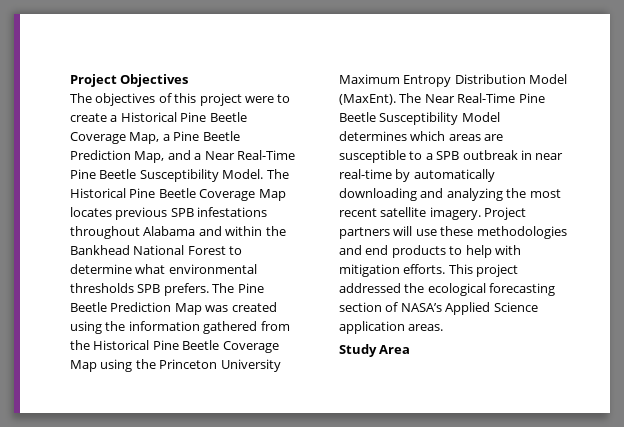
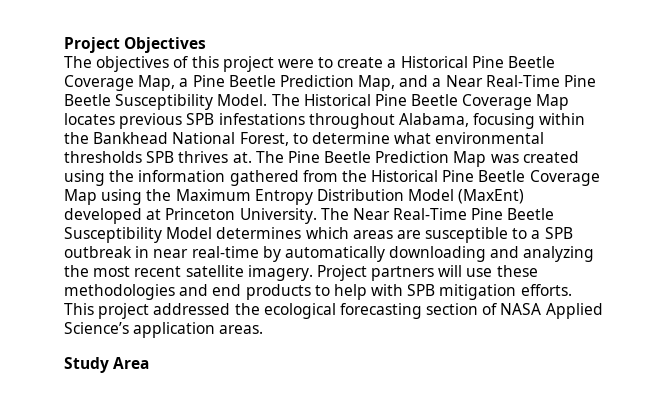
- The Historical Pine Beetle Coverage Map locates previous SPB infestations throughout Alabama and within the Bankhead National Forest to determine what environmental thresholds SPB prefers.
+ The Historical Pine Beetle Coverage Map locates previous SPB infestations throughout Alabama, focusing within the Bankhead National Forest, to determine what environmental thresholds SPB thrives at.
- The Pine Beetle Prediction Map was created using the information gathered from the Historical Pine Beetle Coverage Map using the Princeton University Maximum Entropy Distribution Model (MaxEnt).
+ The Pine Beetle Prediction Map was created using the information gathered from the Historical Pine Beetle Coverage Map using the Maximum Entropy Distribution Model (MaxEnt) developed at Princeton University.
- Project partners will use these methodologies and end products to help with mitigation efforts.
+ Project partners will use these methodologies and end products to help with SPB mitigation efforts.
- This project addressed the ecological forecasting section of NASA’s Applied Science application areas.
+ This project addressed the ecological forecasting section of NASA Applied Science’s application areas.

